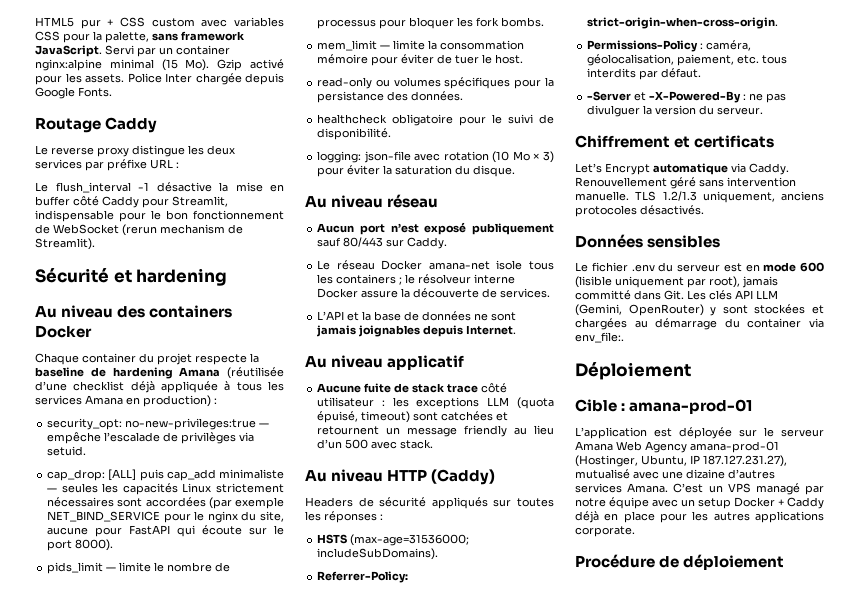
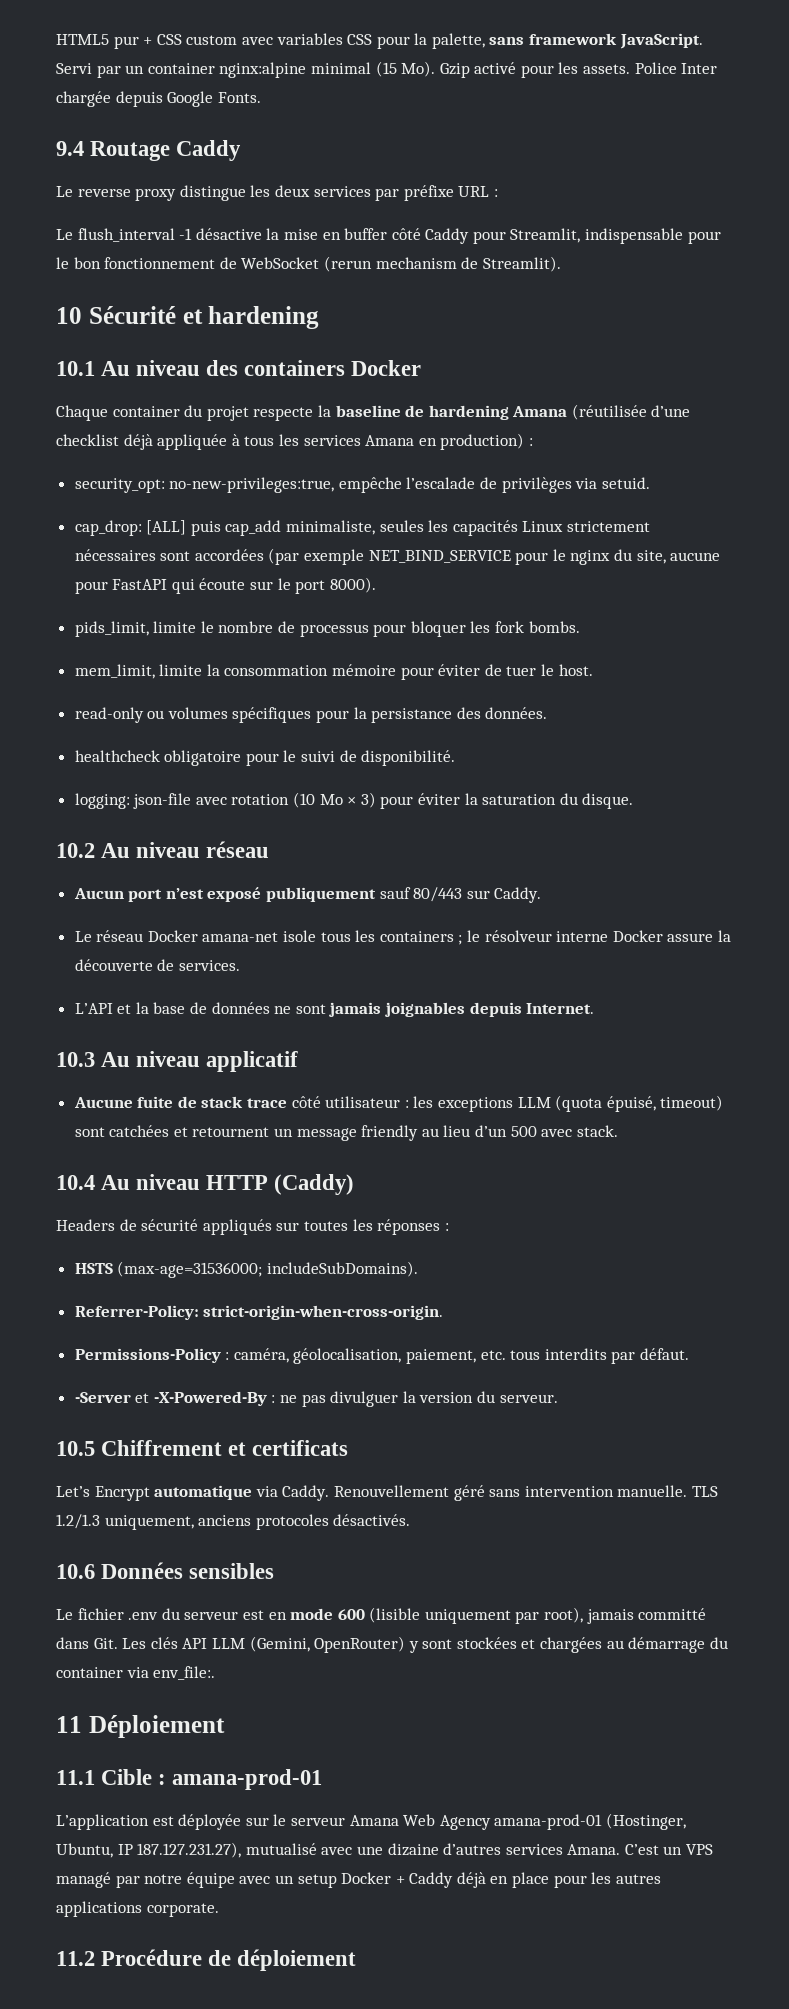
- Routage Caddy
+ 9.4 Routage Caddy
- Sécurité et hardening
+ 10 Sécurité et hardening
- Au niveau des containers Docker
+ 10.1 Au niveau des containers Docker
- security_opt: no-new-privileges:true — empêche l’escalade de privilèges via setuid.
+ security_opt: no-new-privileges:true, empêche l’escalade de privilèges via setuid.
- cap_drop: [ALL] puis cap_add minimaliste — seules les capacités Linux strictement nécessaires sont accordées (par exemple NET_BIND_SERVICE pour le nginx du site, aucune pour FastAPI qui écoute sur le port 8000).
+ cap_drop: [ALL] puis cap_add minimaliste, seules les capacités Linux strictement nécessaires sont accordées (par exemple NET_BIND_SERVICE pour le nginx du site, aucune pour FastAPI qui écoute sur le port 8000).
- pids_limit — limite le nombre de processus pour bloquer les fork bombs.
+ pids_limit, limite le nombre de processus pour bloquer les fork bombs.
- mem_limit — limite la consommation mémoire pour éviter de tuer le host.
+ mem_limit, limite la consommation mémoire pour éviter de tuer le host.
- Au niveau réseau
+ 10.2 Au niveau réseau
- Au niveau applicatif
+ 10.3 Au niveau applicatif
- Au niveau HTTP (Caddy)
+ 10.4 Au niveau HTTP (Caddy)
- Chiffrement et certificats
+ 10.5 Chiffrement et certificats
- Données sensibles
+ 10.6 Données sensibles
- Déploiement
+ 11 Déploiement
- Cible : amana-prod-01
+ 11.1 Cible : amana-prod-01
- Procédure de déploiement
+ 11.2 Procédure de déploiement

